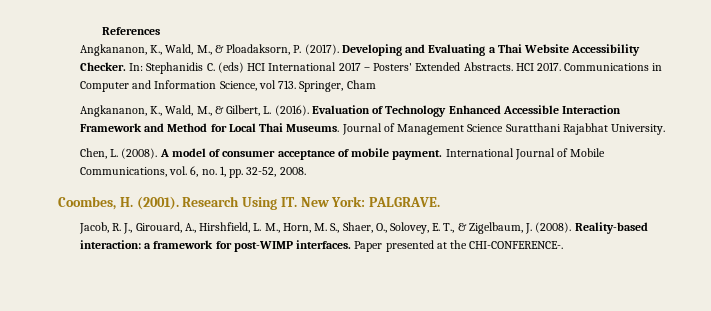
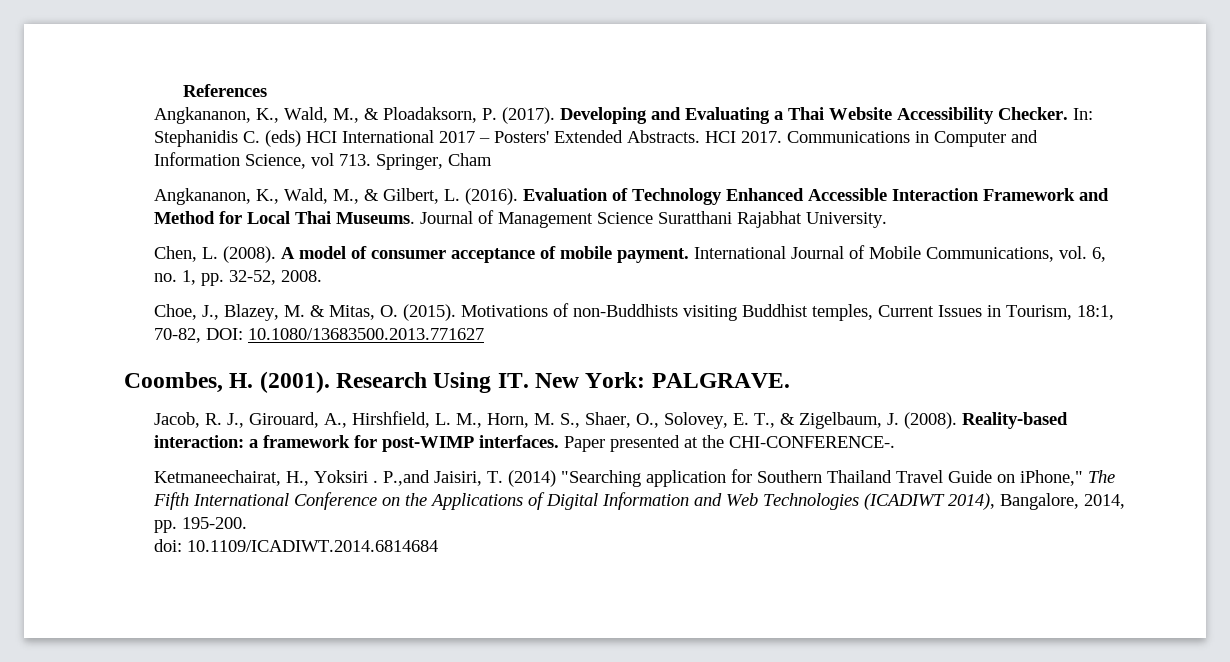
+ Choe, J., Blazey, M. & Mitas, O. (2015). Motivations of non-Buddhists visiting Buddhist temples, Current Issues in Tourism, 18:1, 70-82, DOI: 10.1080/13683500.2013.771627
+ Ketmaneechairat, H., Yoksiri . P.,and Jaisiri, T. (2014) "Searching application for Southern Thailand Travel Guide on iPhone," The Fifth International Conference on the Applications of Digital Information and Web Technologies (ICADIWT 2014), Bangalore, 2014, pp. 195-200.
+ doi: 10.1109/ICADIWT.2014.6814684

